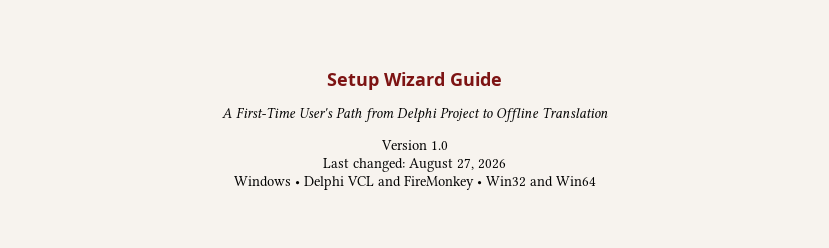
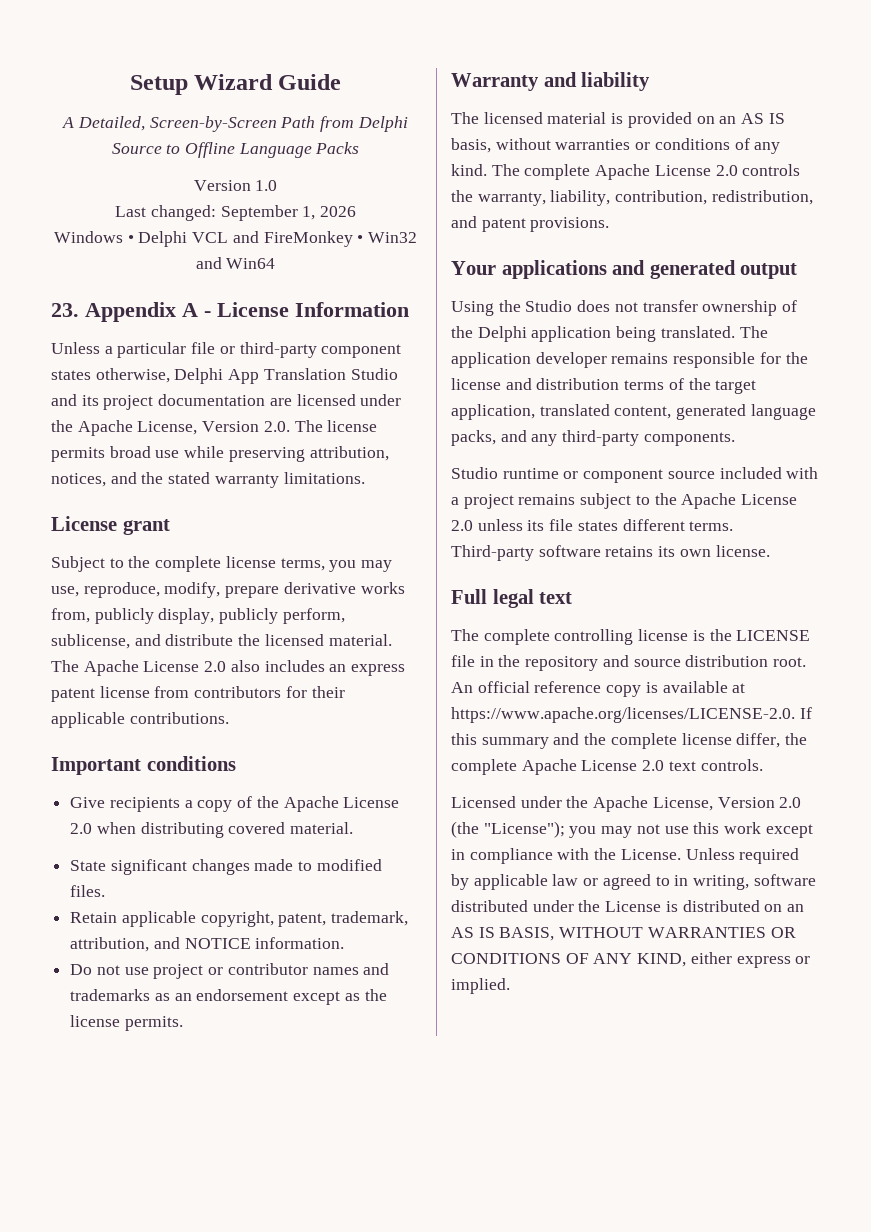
- A First-Time User's Path from Delphi Project to Offline Translation
+ A Detailed, Screen-by-Screen Path from Delphi Source to Offline Language Packs
- Last changed: August 27, 2026
+ Last changed: September 1, 2026
+ 23. Appendix A - License Information
+ Unless a particular file or third-party component states otherwise, Delphi App Translation Studio and its project documentation are licensed under the Apache License, Version 2.0. The license permits broad use while preserving attribution, notices, and the stated warranty limitations.
+ License grant
+ Subject to the complete license terms, you may use, reproduce, modify, prepare derivative works from, publicly display, publicly perform, sublicense, and distribute the licensed material. The Apache License 2.0 also includes an express patent license from contributors for their applicable contributions.
+ Important conditions
+ Give recipients a copy of the Apache License 2.0 when distributing covered material.
+ State significant changes made to modified files.
+ Retain applicable copyright, patent, trademark, attribution, and NOTICE information.
+ Do not use project or contributor names and trademarks as an endorsement except as the license permits.
+ Warranty and liability
+ The licensed material is provided on an AS IS basis, without warranties or conditions of any kind. The complete Apache License 2.0 controls the warranty, liability, contribution, redistribution, and patent provisions.
+ Your applications and generated output
+ Using the Studio does not transfer ownership of the Delphi application being translated. The application developer remains responsible for the license and distribution terms of the target application, translated content, generated language packs, and any third-party components.
+ Studio runtime or component source included with a project remains subject to the Apache License 2.0 unless its file states different terms. Third-party software retains its own license.
+ Full legal text
+ The complete controlling license is the LICENSE file in the repository and source distribution root. An official reference copy is available at https://www.apache.org/licenses/LICENSE-2.0. If this summary and the complete license differ, the complete Apache License 2.0 text controls.
+ Licensed under the Apache License, Version 2.0 (the "License"); you may not use this work except in compliance with the License. Unless required by applicable law or agreed to in writing, software distributed under the License is distributed on an AS IS BASIS, WITHOUT WARRANTIES OR CONDITIONS OF ANY KIND, either express or implied.

